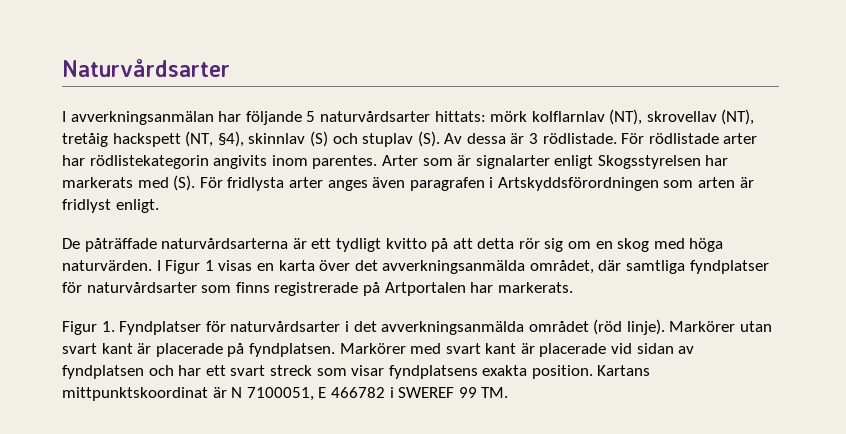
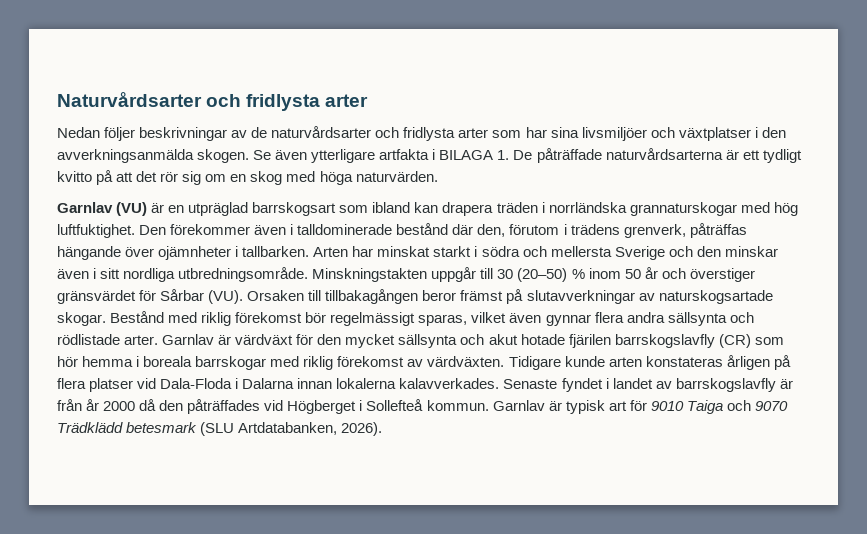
- Naturvårdsarter
- I avverkningsanmälan har följande 5 naturvårdsarter hittats: mörk kolflarnlav (NT), skrovellav (NT), tretåig hackspett (NT, §4), skinnlav (S) och stuplav (S). Av dessa är 3 rödlistade. För rödlistade arter har rödlistekategorin angivits inom parentes. Arter som är signalarter enligt Skogsstyrelsen har markerats med (S). För fridlysta arter anges även paragrafen i Artskyddsförordningen som arten är fridlyst enligt.
- De påträffade naturvårdsarterna är ett tydligt kvitto på att detta rör sig om en skog med höga naturvärden. I Figur 1 visas en karta över det avverkningsanmälda området, där samtliga fyndplatser för naturvårdsarter som finns registrerade på Artportalen har markerats.
- Figur 1. Fyndplatser för naturvårdsarter i det avverkningsanmälda området (röd linje). Markörer utan svart kant är placerade på fyndplatsen. Markörer med svart kant är placerade vid sidan av fyndplatsen och har ett svart streck som visar fyndplatsens exakta position. Kartans mittpunktskoordinat är N 7100051, E 466782 i SWEREF 99 TM.
+ Naturvårdsarter och fridlysta arter
+ Nedan följer beskrivningar av de naturvårdsarter och fridlysta arter som har sina livsmiljöer och växtplatser i den avverkningsanmälda skogen. Se även ytterligare artfakta i BILAGA 1. De påträffade naturvårdsarterna är ett tydligt kvitto på att det rör sig om en skog med höga naturvärden.
+ Garnlav (VU) är en utpräglad barrskogsart som ibland kan drapera träden i norrländska grannaturskogar med hög luftfuktighet. Den förekommer även i talldominerade bestånd där den, förutom i trädens grenverk, påträffas hängande över ojämnheter i tallbarken. Arten har minskat starkt i södra och mellersta Sverige och den minskar även i sitt nordliga utbredningsområde. Minskningstakten uppgår till 30 (20–50) % inom 50 år och överstiger gränsvärdet för Sårbar (VU). Orsaken till tillbakagången beror främst på slutavverkningar av naturskogsartade skogar. Bestånd med riklig förekomst bör regelmässigt sparas, vilket även gynnar flera andra sällsynta och rödlistade arter. Garnlav är värdväxt för den mycket sällsynta och akut hotade fjärilen barrskogslavfly (CR) som hör hemma i boreala barrskogar med riklig förekomst av värdväxten. Tidigare kunde arten konstateras årligen på flera platser vid Dala-Floda i Dalarna innan lokalerna kalavverkades. Senaste fyndet i landet av barrskogslavfly är från år 2000 då den påträffades vid Högberget i Sollefteå kommun. Garnlav är typisk art för 9010 Taiga och 9070 Trädklädd betesmark (SLU Artdatabanken, 2026).

